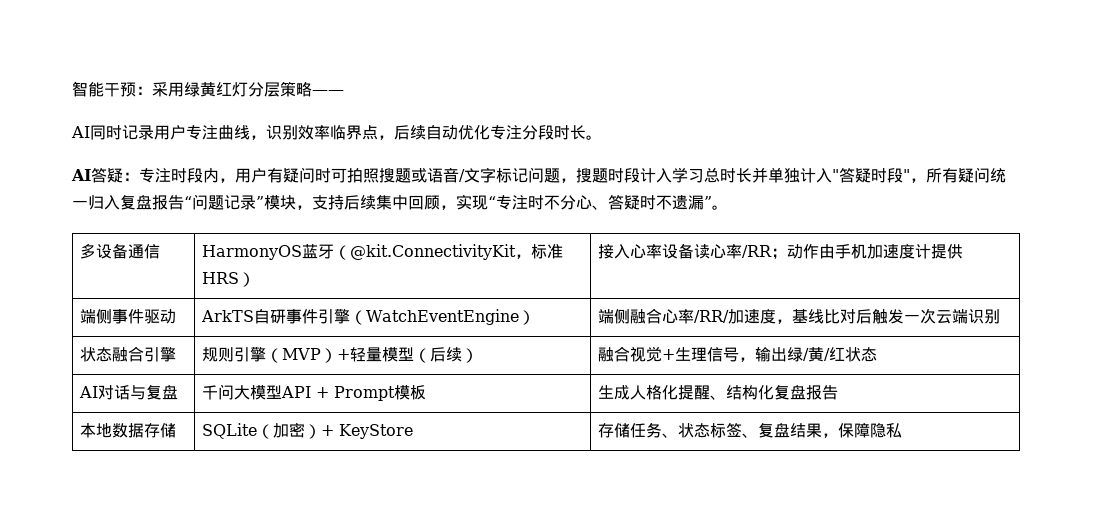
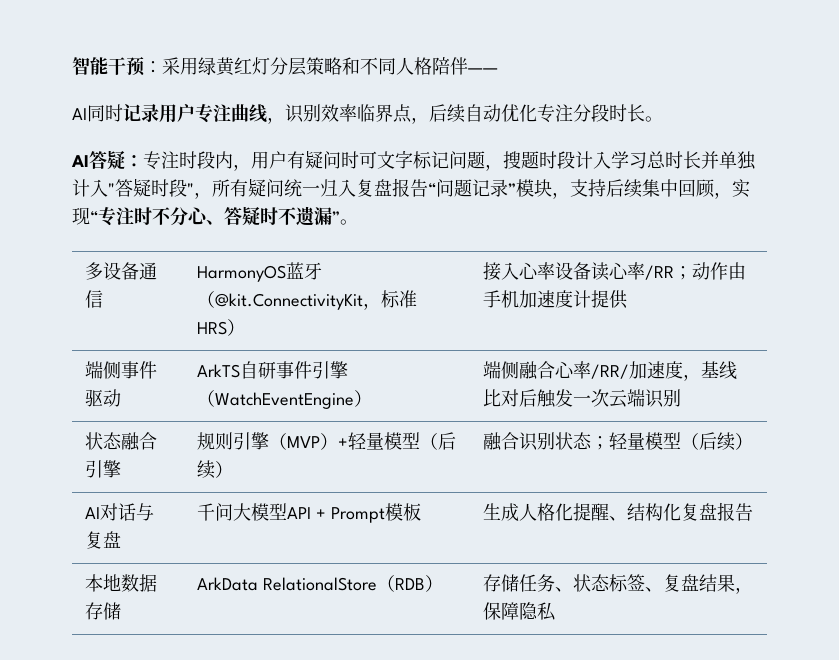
- 智能干预：采用绿黄红灯分层策略——
+ 智能干预：采用绿黄红灯分层策略和不同人格陪伴——
- AI答疑：专注时段内，用户有疑问时可拍照搜题或语音/文字标记问题，搜题时段计入学习总时长并单独计入"答疑时段"，所有疑问统一归入复盘报告“问题记录”模块，支持后续集中回顾，实现“专注时不分心、答疑时不遗漏”。
+ AI答疑：专注时段内，用户有疑问时可文字标记问题，搜题时段计入学习总时长并单独计入"答疑时段"，所有疑问统一归入复盘报告“问题记录”模块，支持后续集中回顾，实现“专注时不分心、答疑时不遗漏”。
- 状态融合引擎 | 规则引擎（MVP）+轻量模型（后续） | 融合视觉+生理信号，输出绿/黄/红状态
+ 状态融合引擎 | 规则引擎（MVP）+轻量模型（后续） | 融合识别状态；轻量模型（后续）
- 本地数据存储 | SQLite（加密）+ KeyStore | 存储任务、状态标签、复盘结果，保障隐私
+ 本地数据存储 | ArkData RelationalStore（RDB） | 存储任务、状态标签、复盘结果，保障隐私

